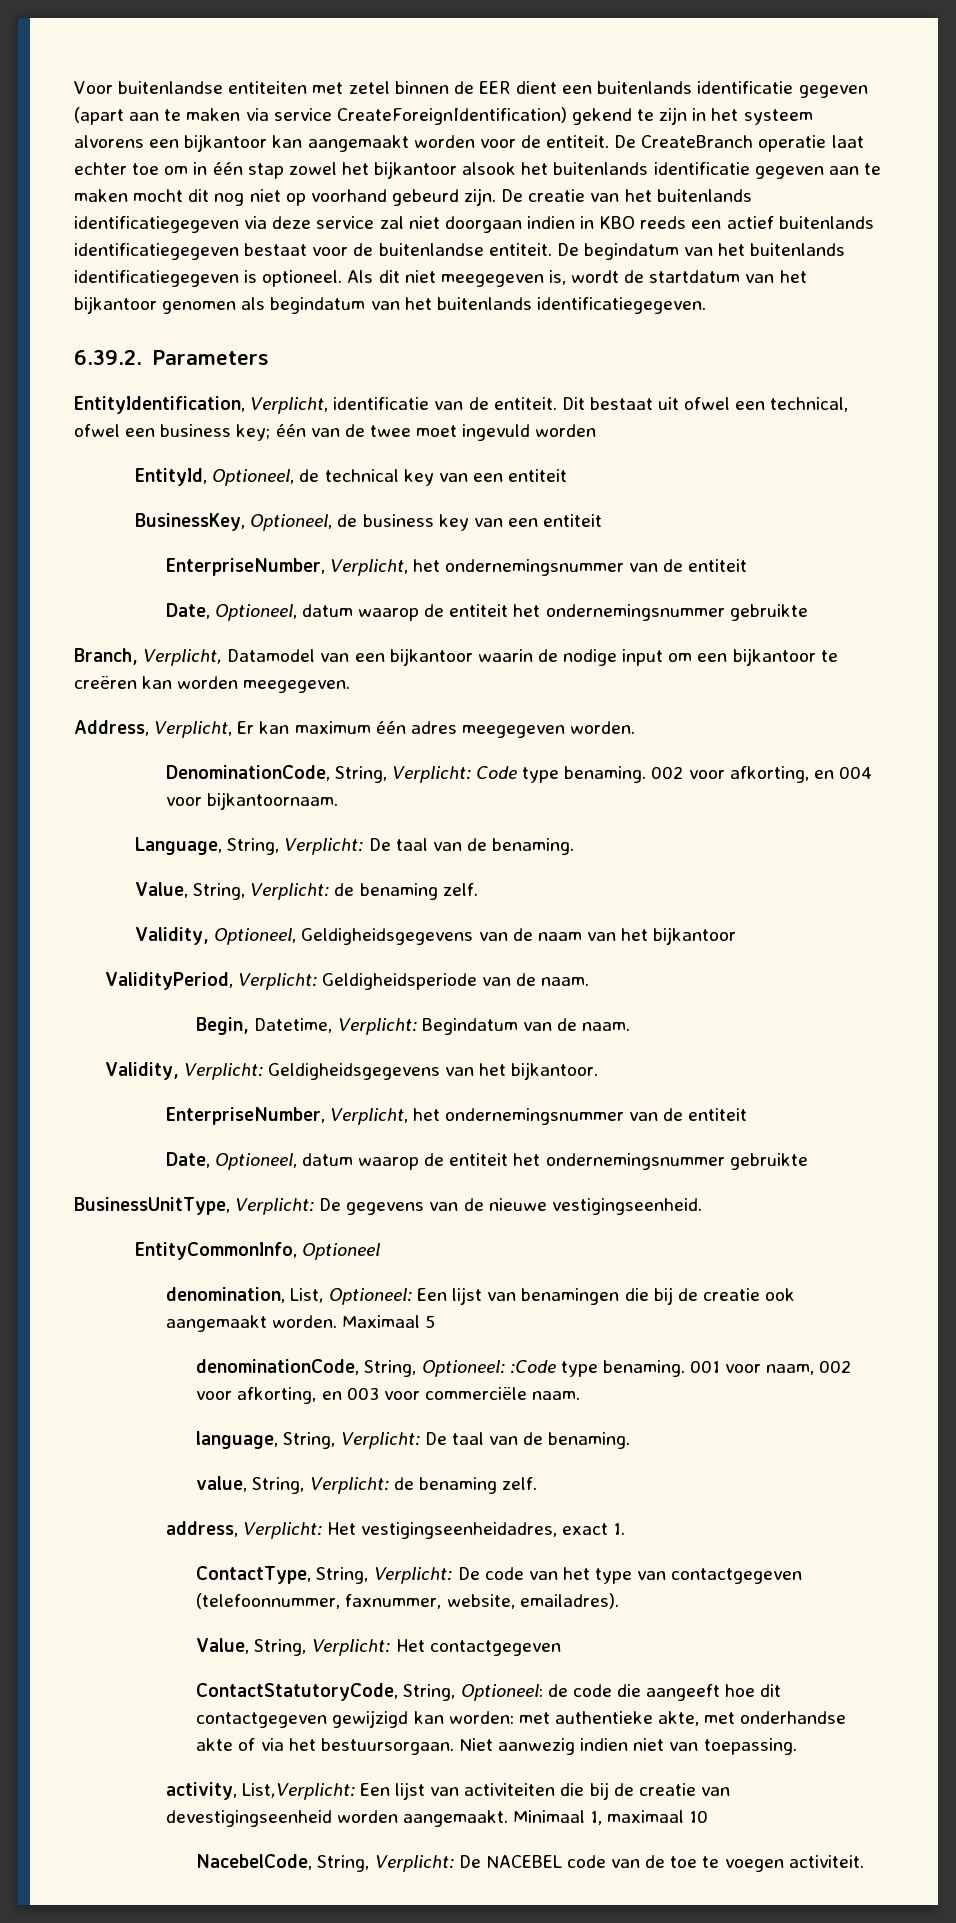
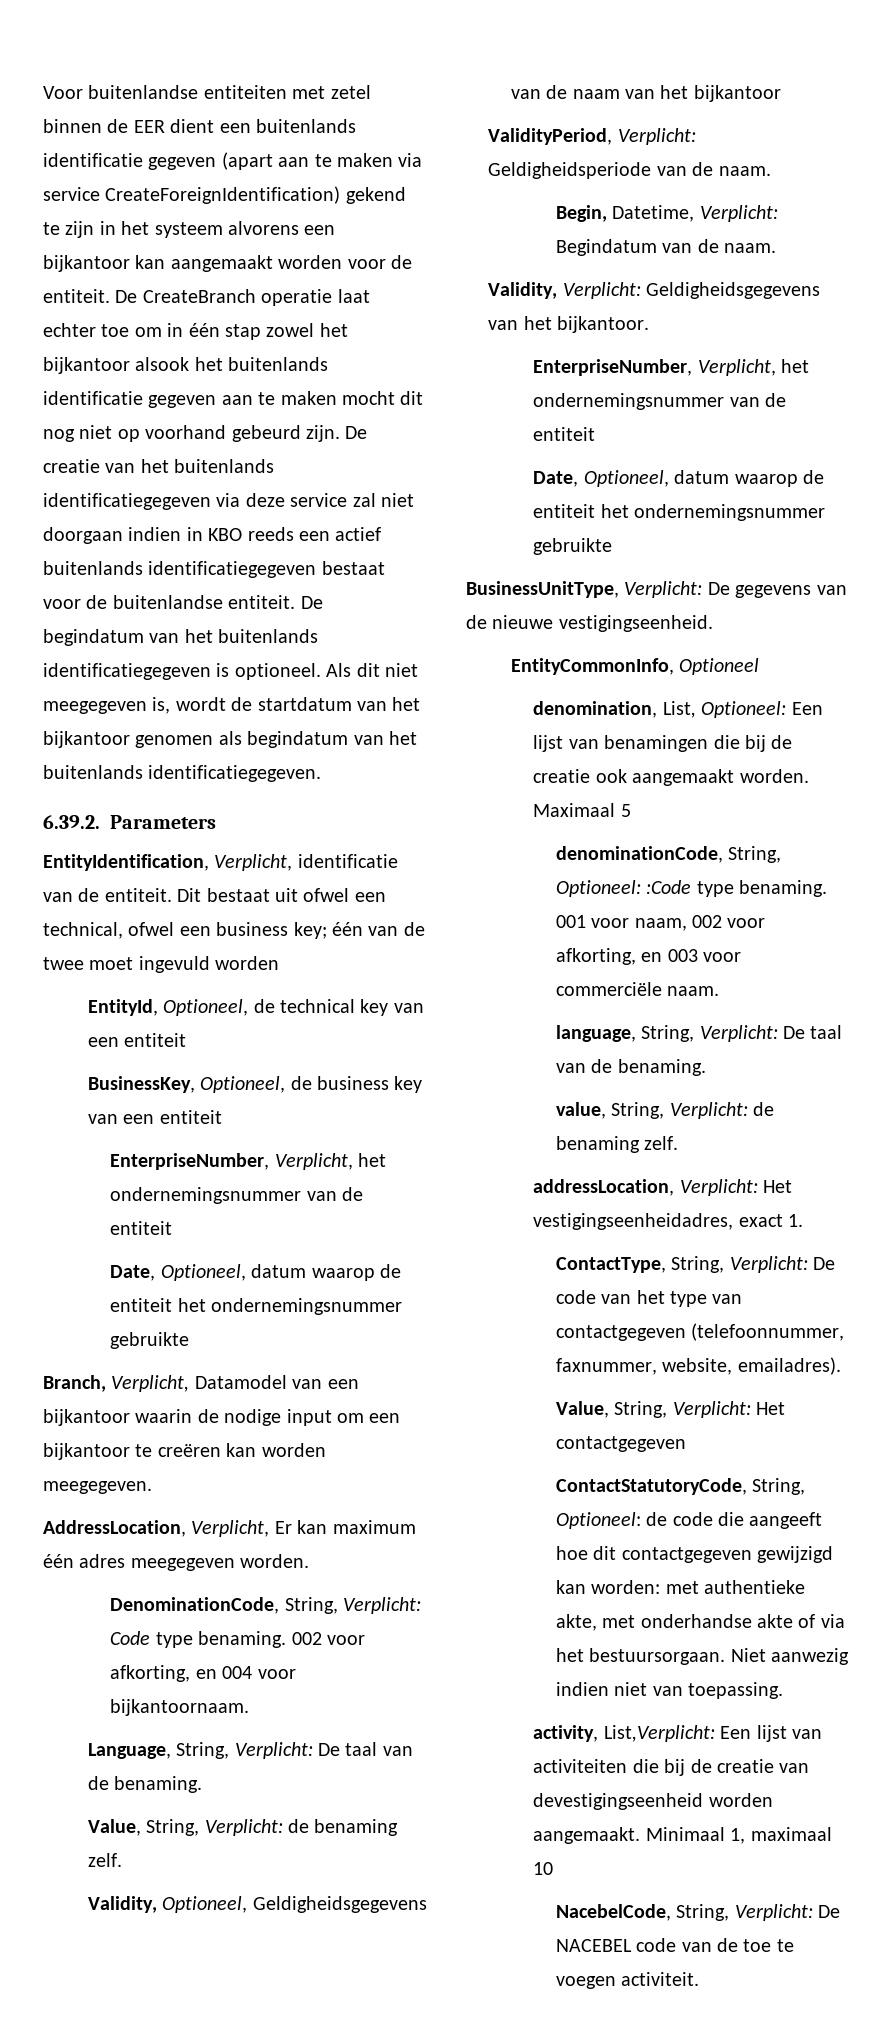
- Address, Verplicht, Er kan maximum één adres meegegeven worden.
+ AddressLocation, Verplicht, Er kan maximum één adres meegegeven worden.
- address, Verplicht: Het vestigingseenheidadres, exact 1.
+ addressLocation, Verplicht: Het vestigingseenheidadres, exact 1.

